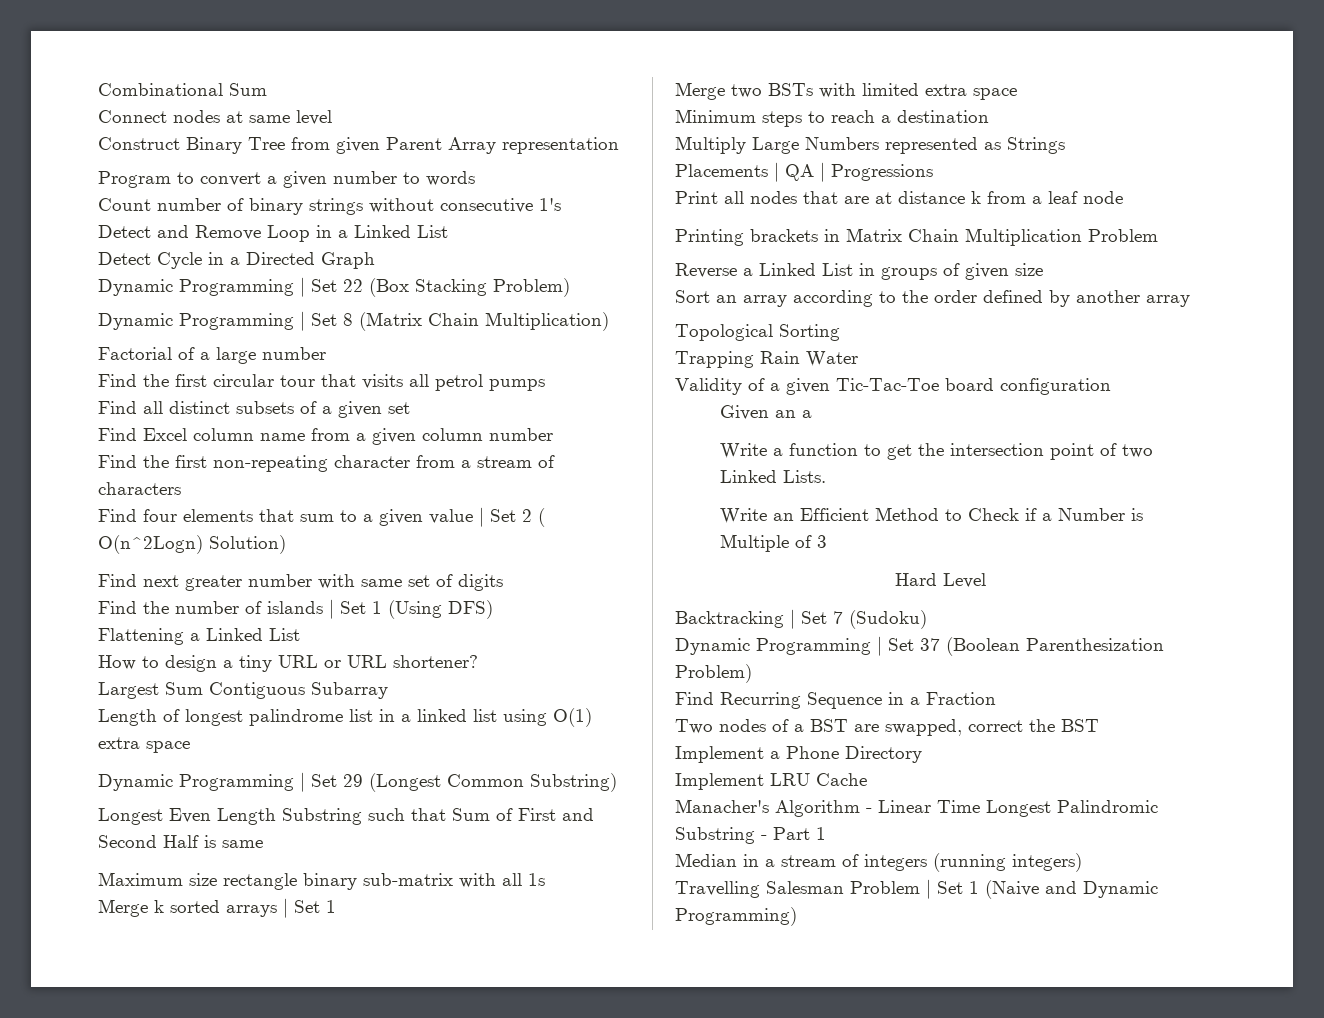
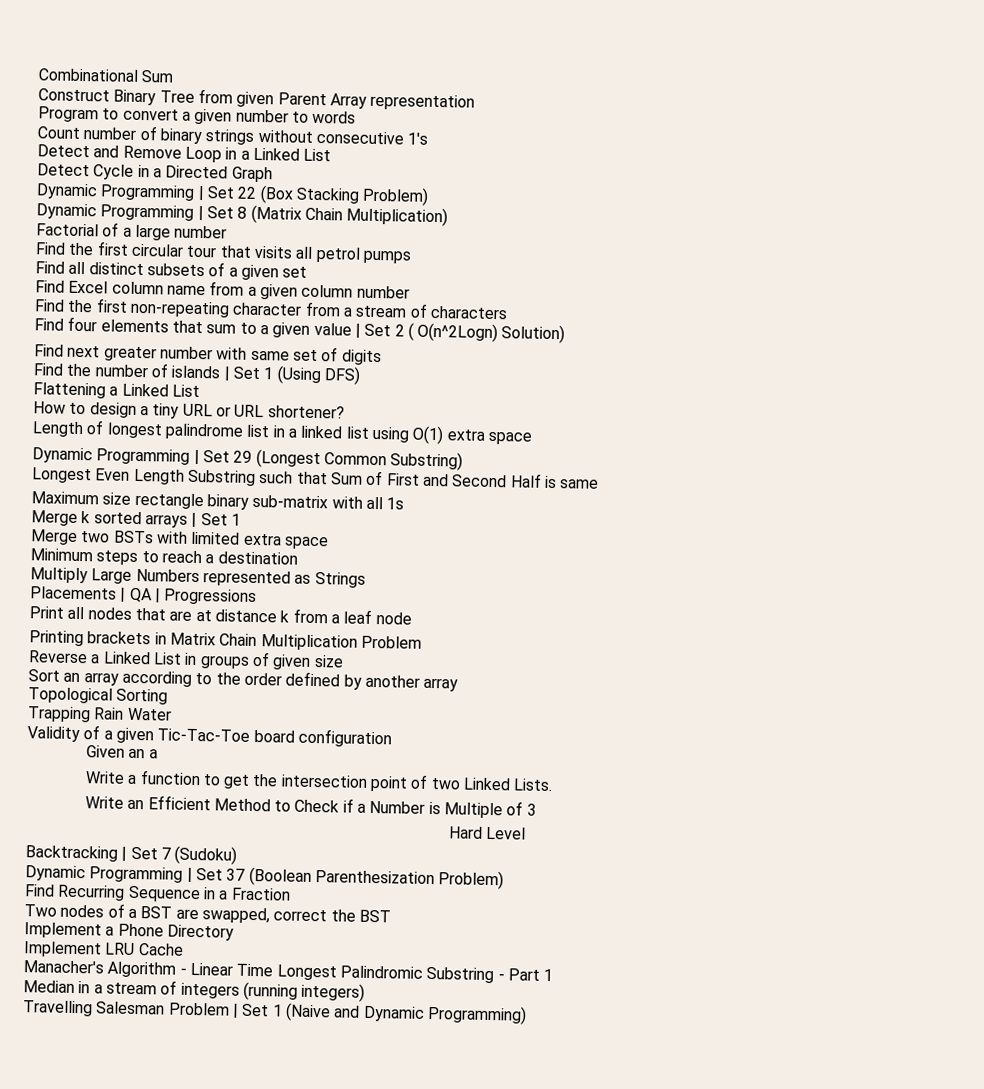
- Connect nodes at same level
- Largest Sum Contiguous Subarray

